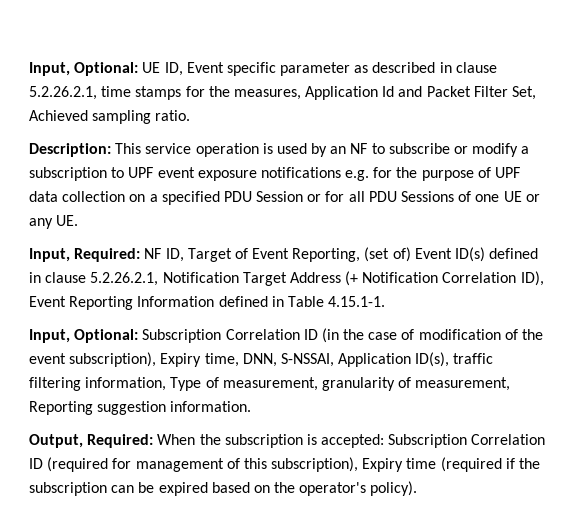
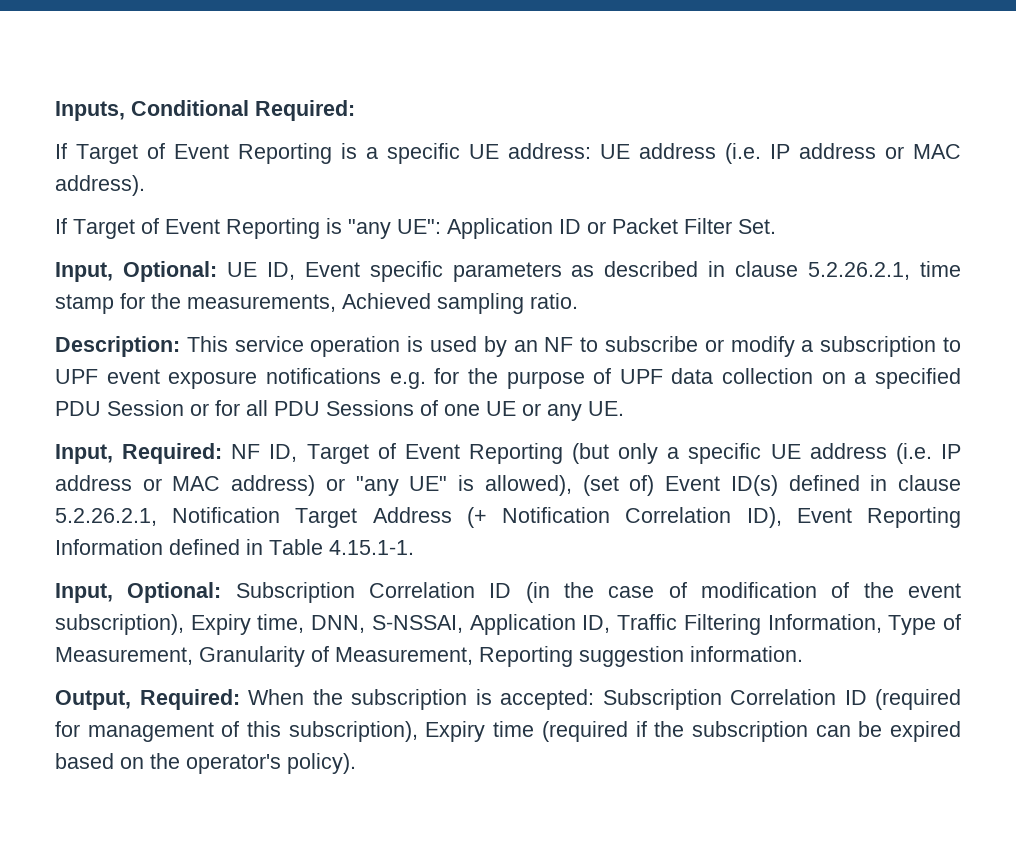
+ Inputs, Conditional Required:
+ If Target of Event Reporting is a specific UE address: UE address (i.e. IP address or MAC address).
+ If Target of Event Reporting is "any UE": Application ID or Packet Filter Set.
- Input, Optional: UE ID, Event specific parameter as described in clause 5.2.26.2.1, time stamps for the measures, Application Id and Packet Filter Set, Achieved sampling ratio.
+ Input, Optional: UE ID, Event specific parameters as described in clause 5.2.26.2.1, time stamp for the measurements, Achieved sampling ratio.
- Input, Required: NF ID, Target of Event Reporting, (set of) Event ID(s) defined in clause 5.2.26.2.1, Notification Target Address (+ Notification Correlation ID), Event Reporting Information defined in Table 4.15.1-1.
+ Input, Required: NF ID, Target of Event Reporting (but only a specific UE address (i.e. IP address or MAC address) or "any UE" is allowed), (set of) Event ID(s) defined in clause 5.2.26.2.1, Notification Target Address (+ Notification Correlation ID), Event Reporting Information defined in Table 4.15.1-1.
- Input, Optional: Subscription Correlation ID (in the case of modification of the event subscription), Expiry time, DNN, S-NSSAI, Application ID(s), traffic filtering information, Type of measurement, granularity of measurement, Reporting suggestion information.
+ Input, Optional: Subscription Correlation ID (in the case of modification of the event subscription), Expiry time, DNN, S-NSSAI, Application ID, Traffic Filtering Information, Type of Measurement, Granularity of Measurement, Reporting suggestion information.

